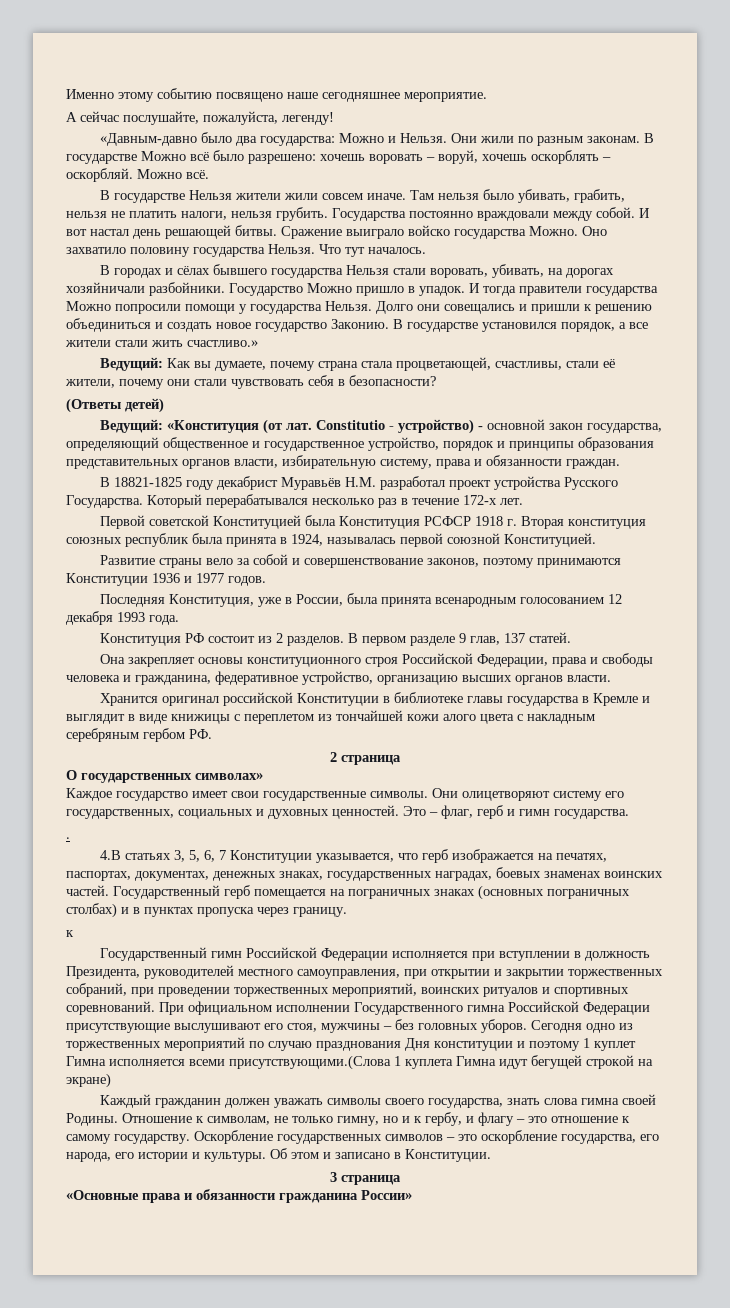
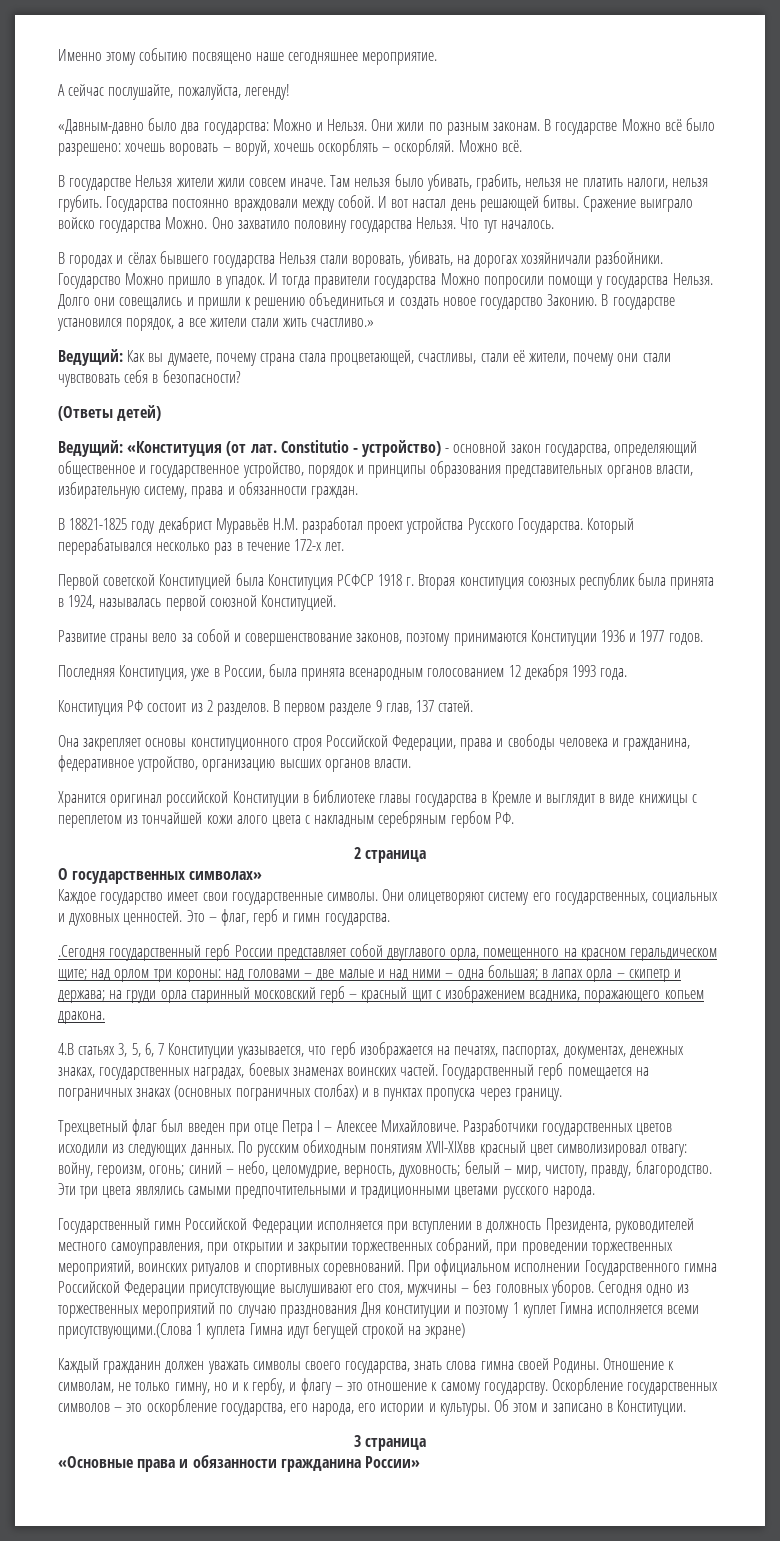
- .
+ .Сегодня государственный герб России представляет собой двуглавого орла, помещенного на красном геральдическом щите; над орлом три короны: над головами – две малые и над ними – одна большая; в лапах орла – скипетр и держава; на груди орла старинный московский герб – красный щит с изображением всадника, поражающего копьем дракона.
  Государственный герб помещается на пограничных знаках (основных пограничных столбах) и в пунктах пропуска через границу.
- к
+ Трехцветный флаг был введен при отце Петра I – Алексее Михайловиче. Разработчики государственных цветов исходили из следующих данных. По русским обиходным понятиям XVII-XIXвв красный цвет символизировал отвагу: войну, героизм, огонь; синий – небо, целомудрие, верность, духовность; белый – мир, чистоту, правду, благородство. Эти три цвета являлись самыми предпочтительными и традиционными цветами русского народа.

